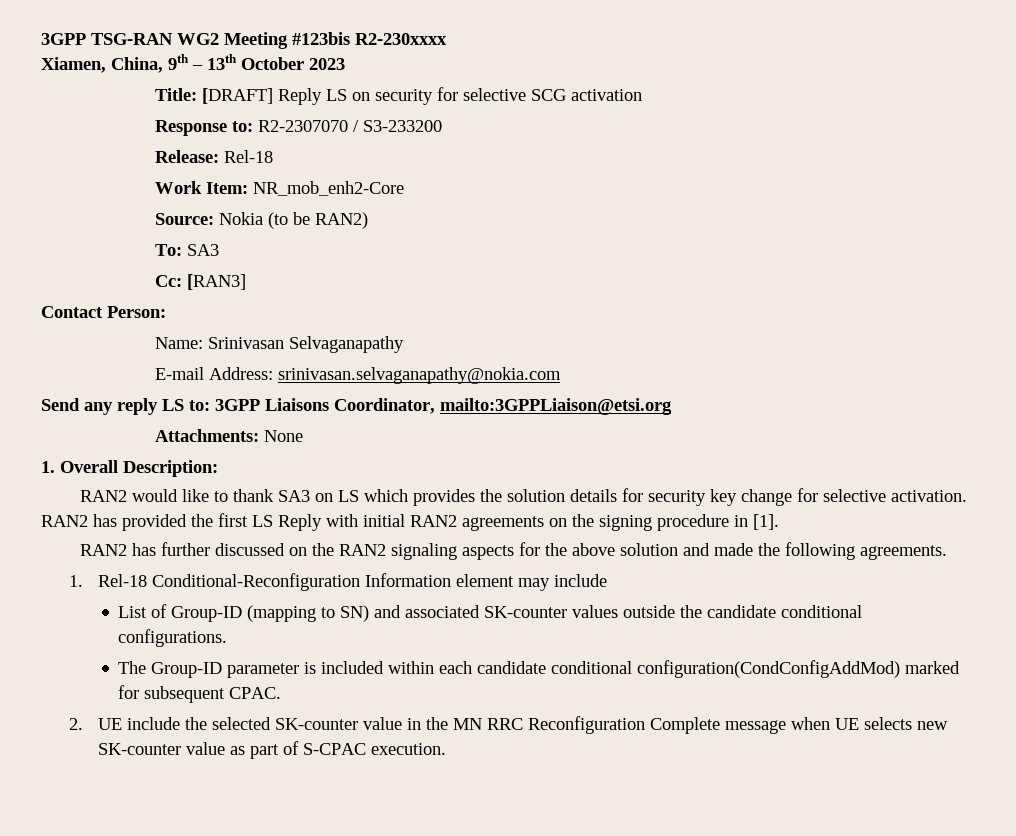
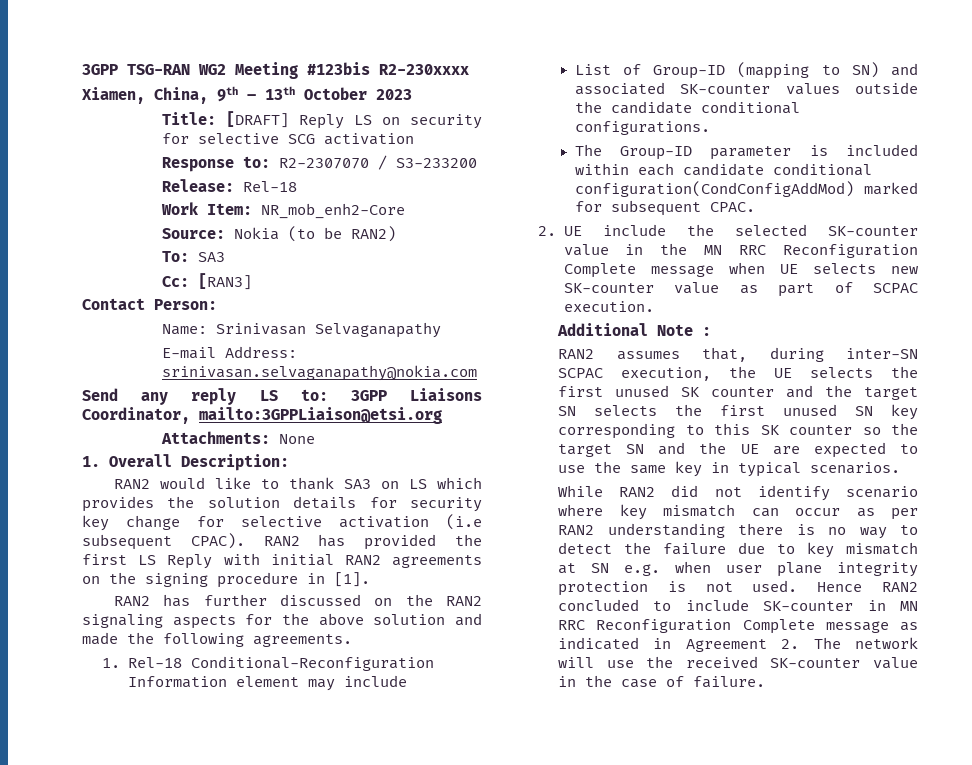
- RAN2 would like to thank SA3 on LS which provides the solution details for security key change for selective activation.
+ RAN2 would like to thank SA3 on LS which provides the solution details for security key change for selective activation (i.e subsequent CPAC).
- 2. UE include the selected SK-counter value in the MN RRC Reconfiguration Complete message when UE selects new SK-counter value as part of S-CPAC execution.
+ 2. UE include the selected SK-counter value in the MN RRC Reconfiguration Complete message when UE selects new SK-counter value as part of SCPAC execution.
+ Additional Note :
+ RAN2 assumes that, during inter-SN SCPAC execution, the UE selects the first unused SK counter and the target SN selects the first unused SN key corresponding to this SK counter so the target SN and the UE are expected to use the same key in typical scenarios.
+ While RAN2 did not identify scenario where key mismatch can occur as per RAN2 understanding there is no way to detect the failure due to key mismatch at SN e.g. when user plane integrity protection is not used. Hence RAN2 concluded to include SK-counter in MN RRC Reconfiguration Complete message as indicated in Agreement 2. The network will use the received SK-counter value in the case of failure.

